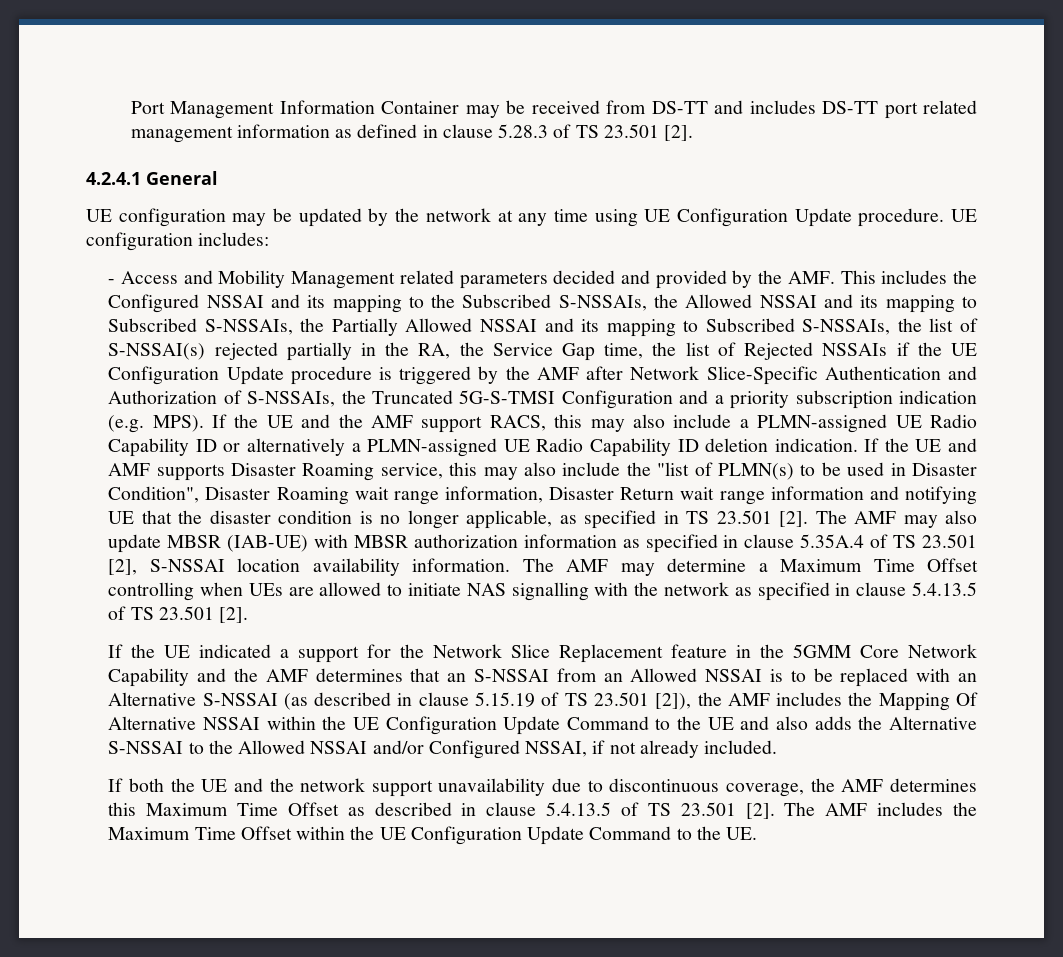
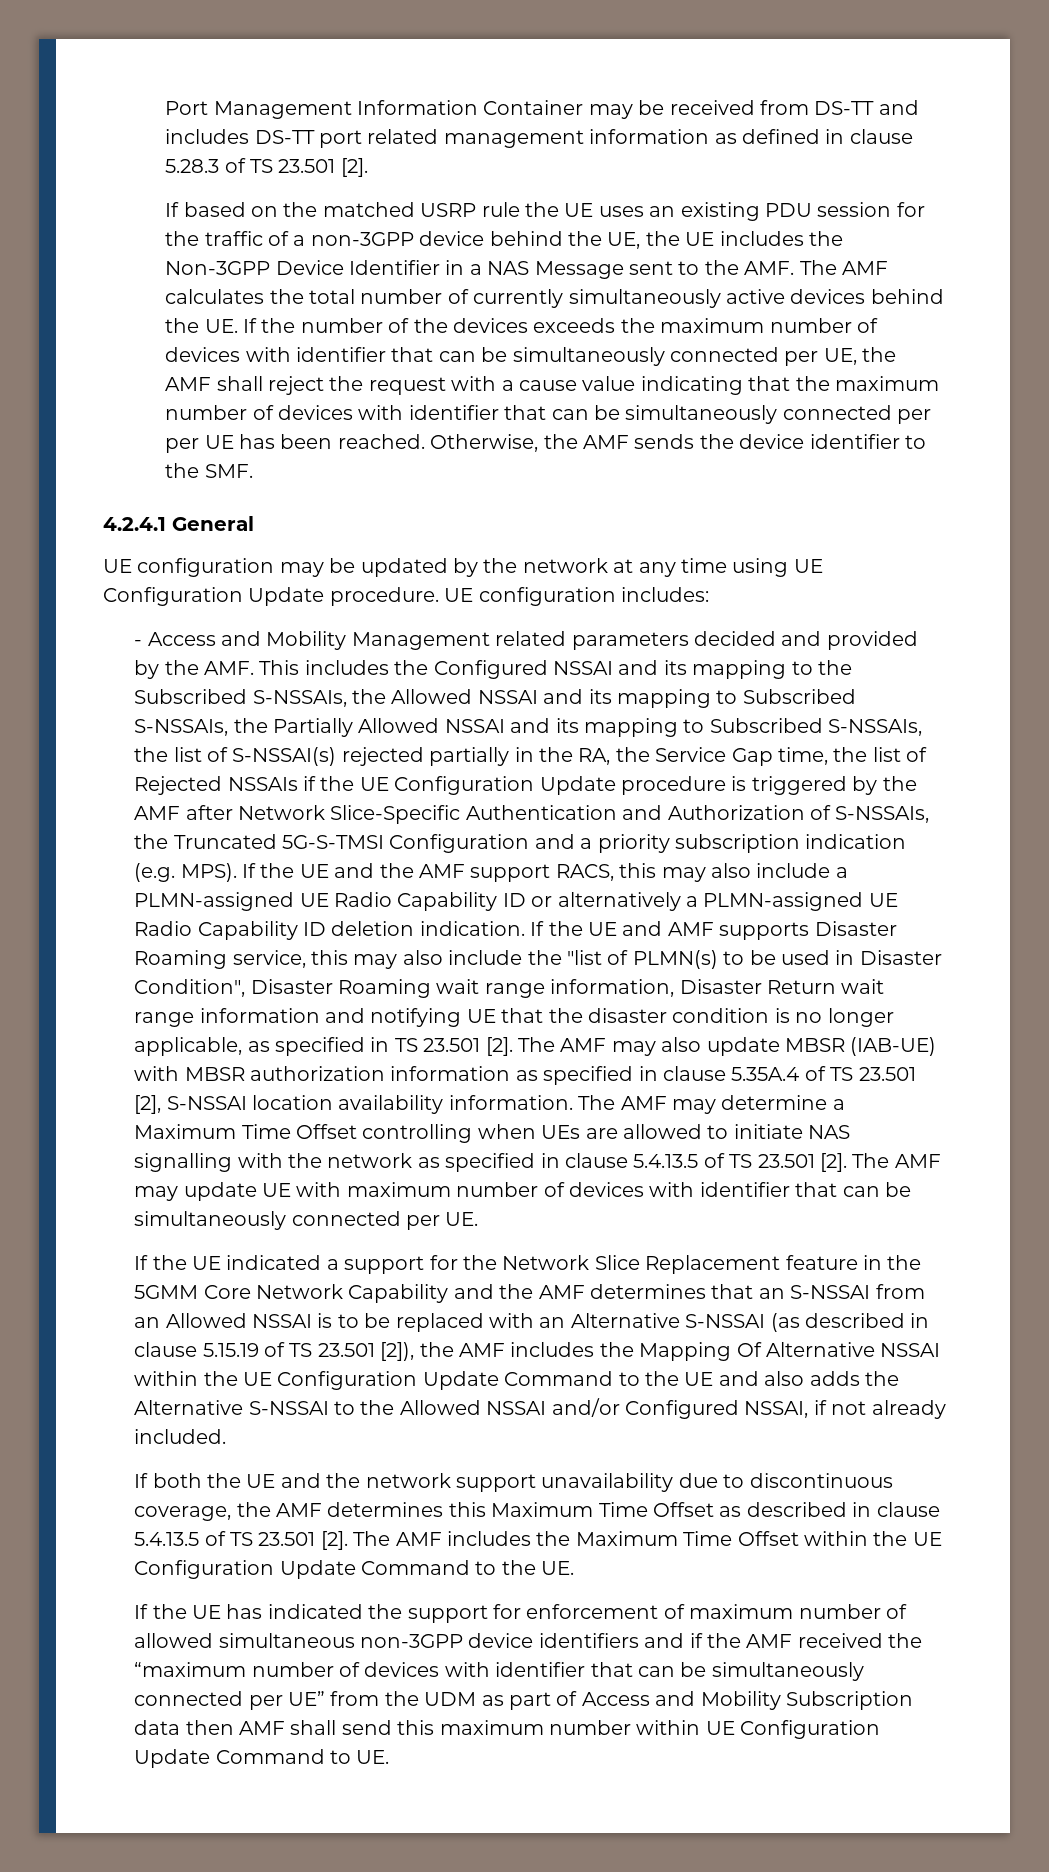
+ If based on the matched USRP rule the UE uses an existing PDU session for the traffic of a non-3GPP device behind the UE, the UE includes the Non-3GPP Device Identifier in a NAS Message sent to the AMF. The AMF calculates the total number of currently simultaneously active devices behind the UE. If the number of the devices exceeds the maximum number of devices with identifier that can be simultaneously connected per UE, the AMF shall reject the request with a cause value indicating that the maximum number of devices with identifier that can be simultaneously connected per per UE has been reached. Otherwise, the AMF sends the device identifier to the SMF.
+ The AMF may update UE with maximum number of devices with identifier that can be simultaneously connected per UE.
+ If the UE has indicated the support for enforcement of maximum number of allowed simultaneous non-3GPP device identifiers and if the AMF received the “maximum number of devices with identifier that can be simultaneously connected per UE” from the UDM as part of Access and Mobility Subscription data then AMF shall send this maximum number within UE Configuration Update Command to UE.

